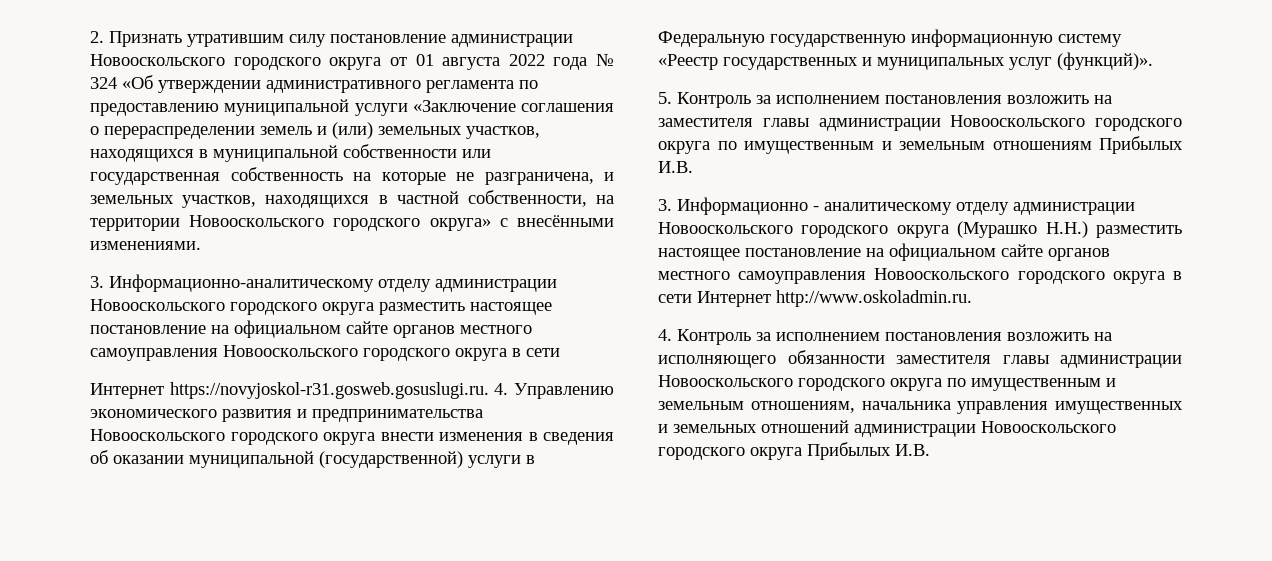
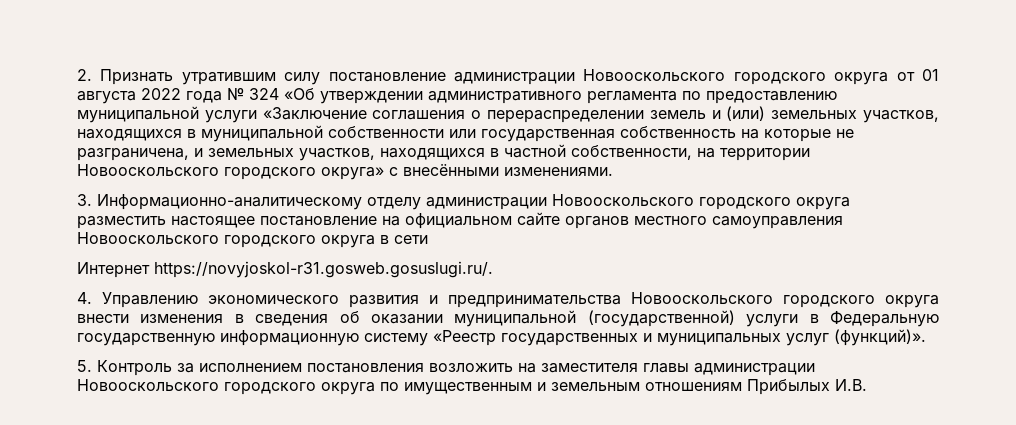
- Интернет https://novyjoskol-r31.gosweb.gosuslugi.ru. 4. Управлению экономического развития и предпринимательства Новооскольского городского округа внести изменения в сведения об оказании муниципальной (государственной) услуги в Федеральную государственную информационную систему «Реестр государственных и муниципальных услуг (функций)».
+ Интернет https://novyjoskol-r31.gosweb.gosuslugi.ru/.
+ 4. Управлению экономического развития и предпринимательства Новооскольского городского округа внести изменения в сведения об оказании муниципальной (государственной) услуги в Федеральную государственную информационную систему «Реестр государственных и муниципальных услуг (функций)».
- 3. Информационно - аналитическому отделу администрации Новооскольского городского округа (Мурашко Н.Н.) разместить настоящее постановление на официальном сайте органов местного самоуправления Новооскольского городского округа в сети Интернет http://www.oskoladmin.ru.
- 4. Контроль за исполнением постановления возложить на исполняющего обязанности заместителя главы администрации Новооскольского городского округа по имущественным и земельным отношениям, начальника управления имущественных и земельных отношений администрации Новооскольского городского округа Прибылых И.В.

